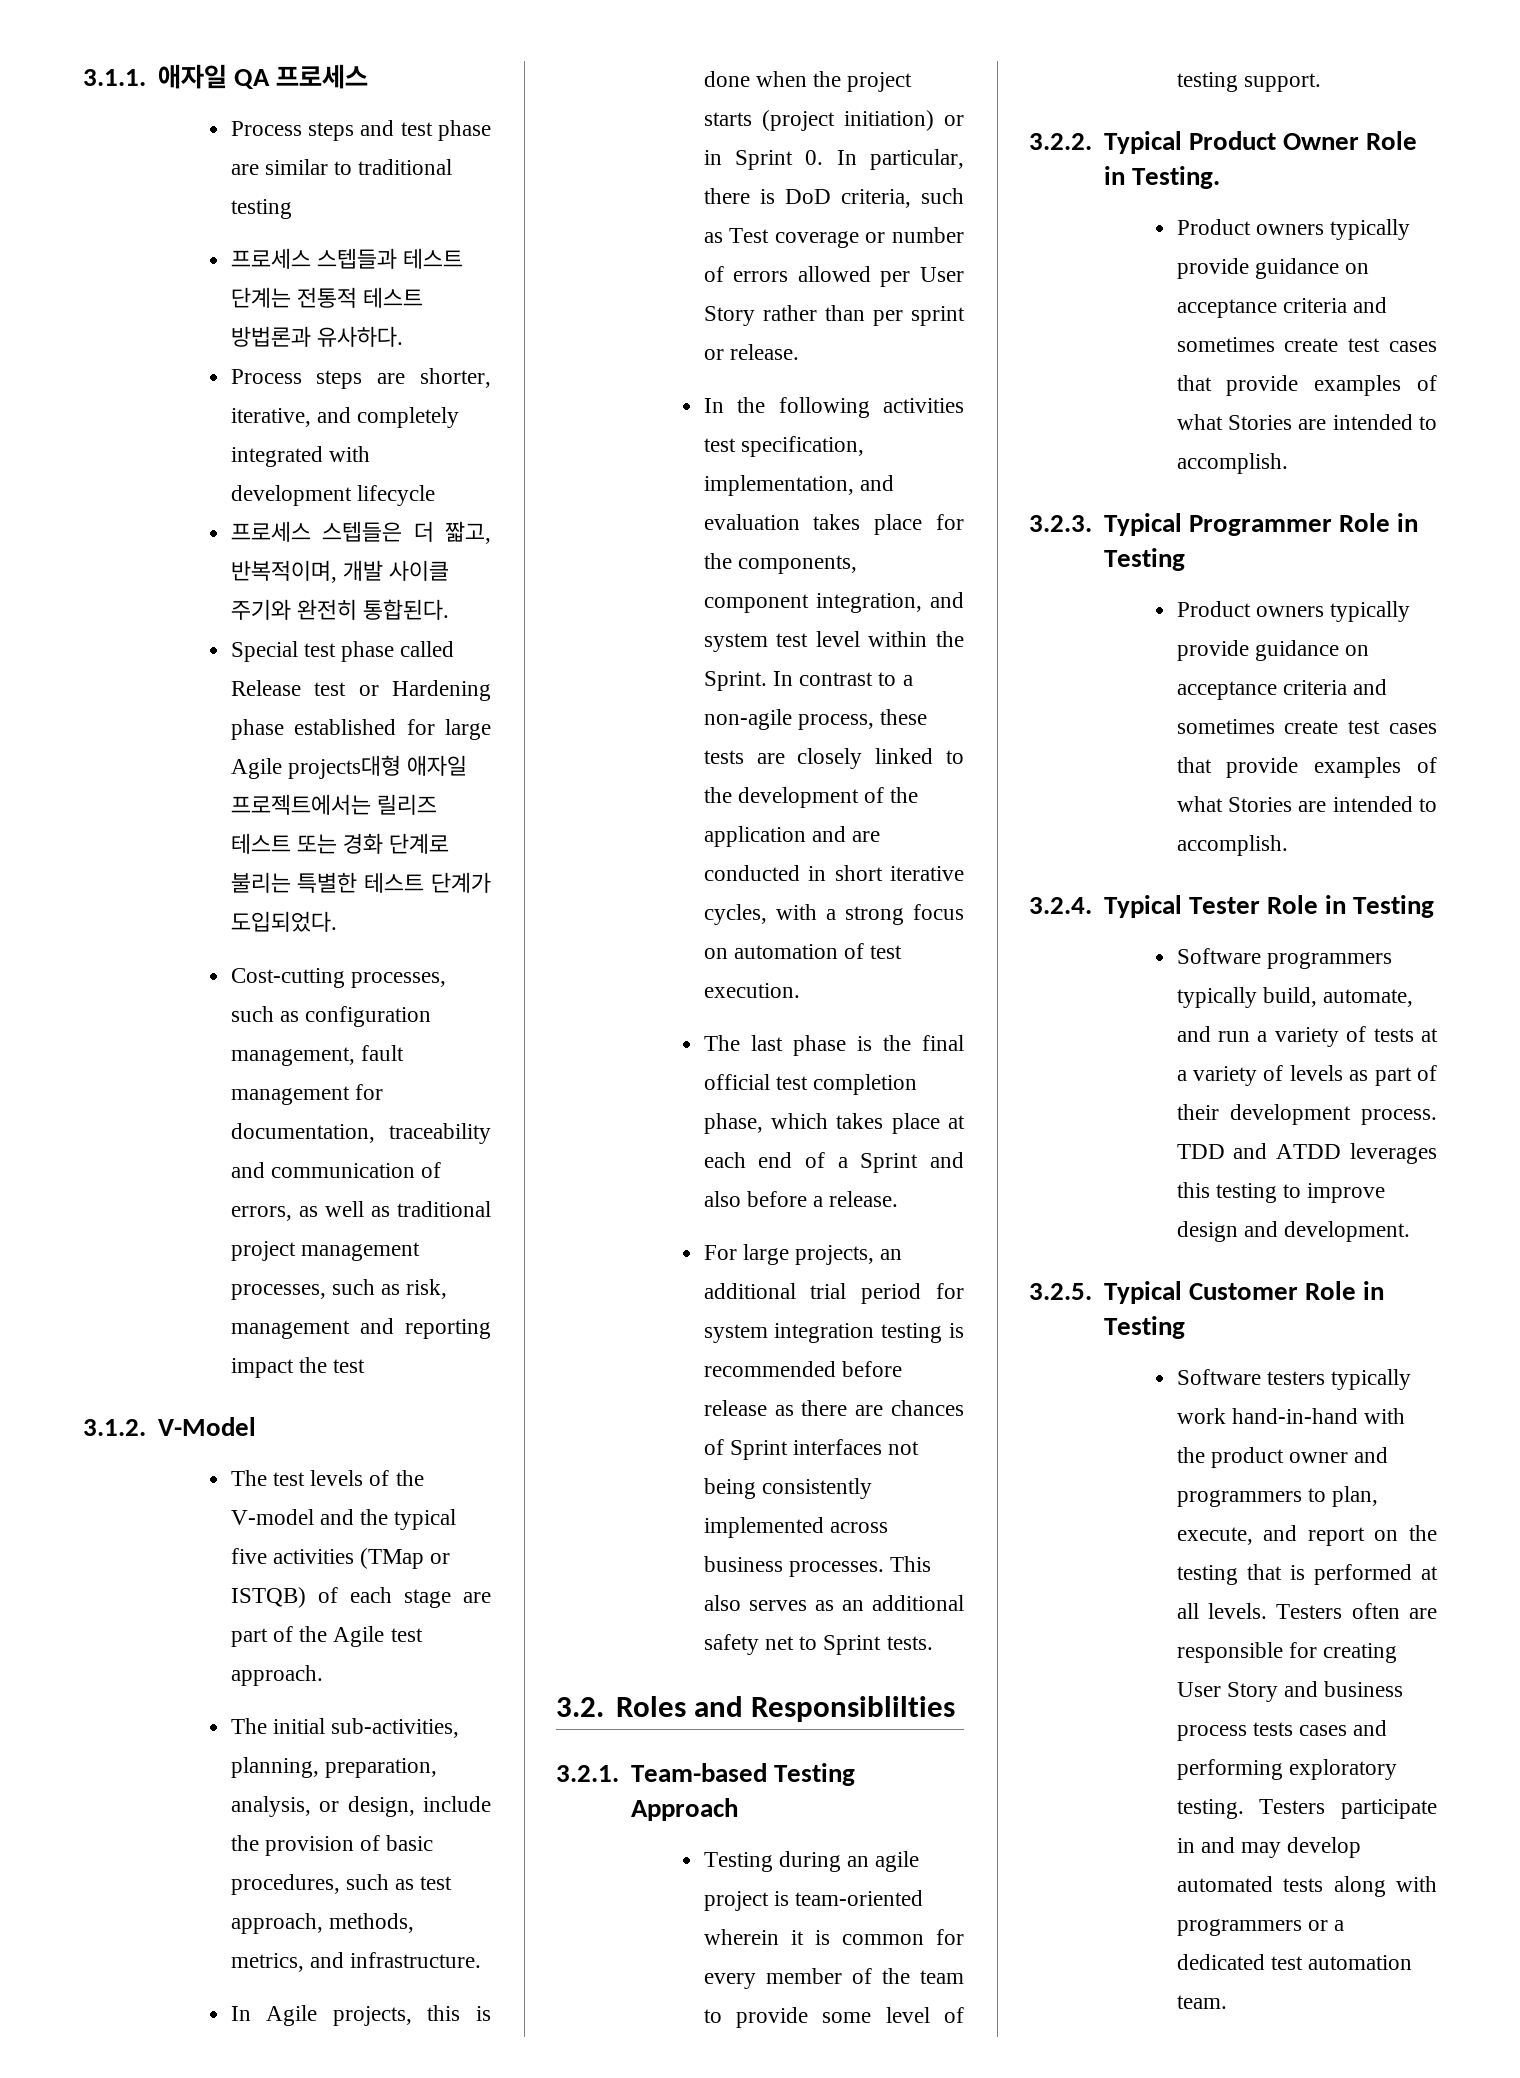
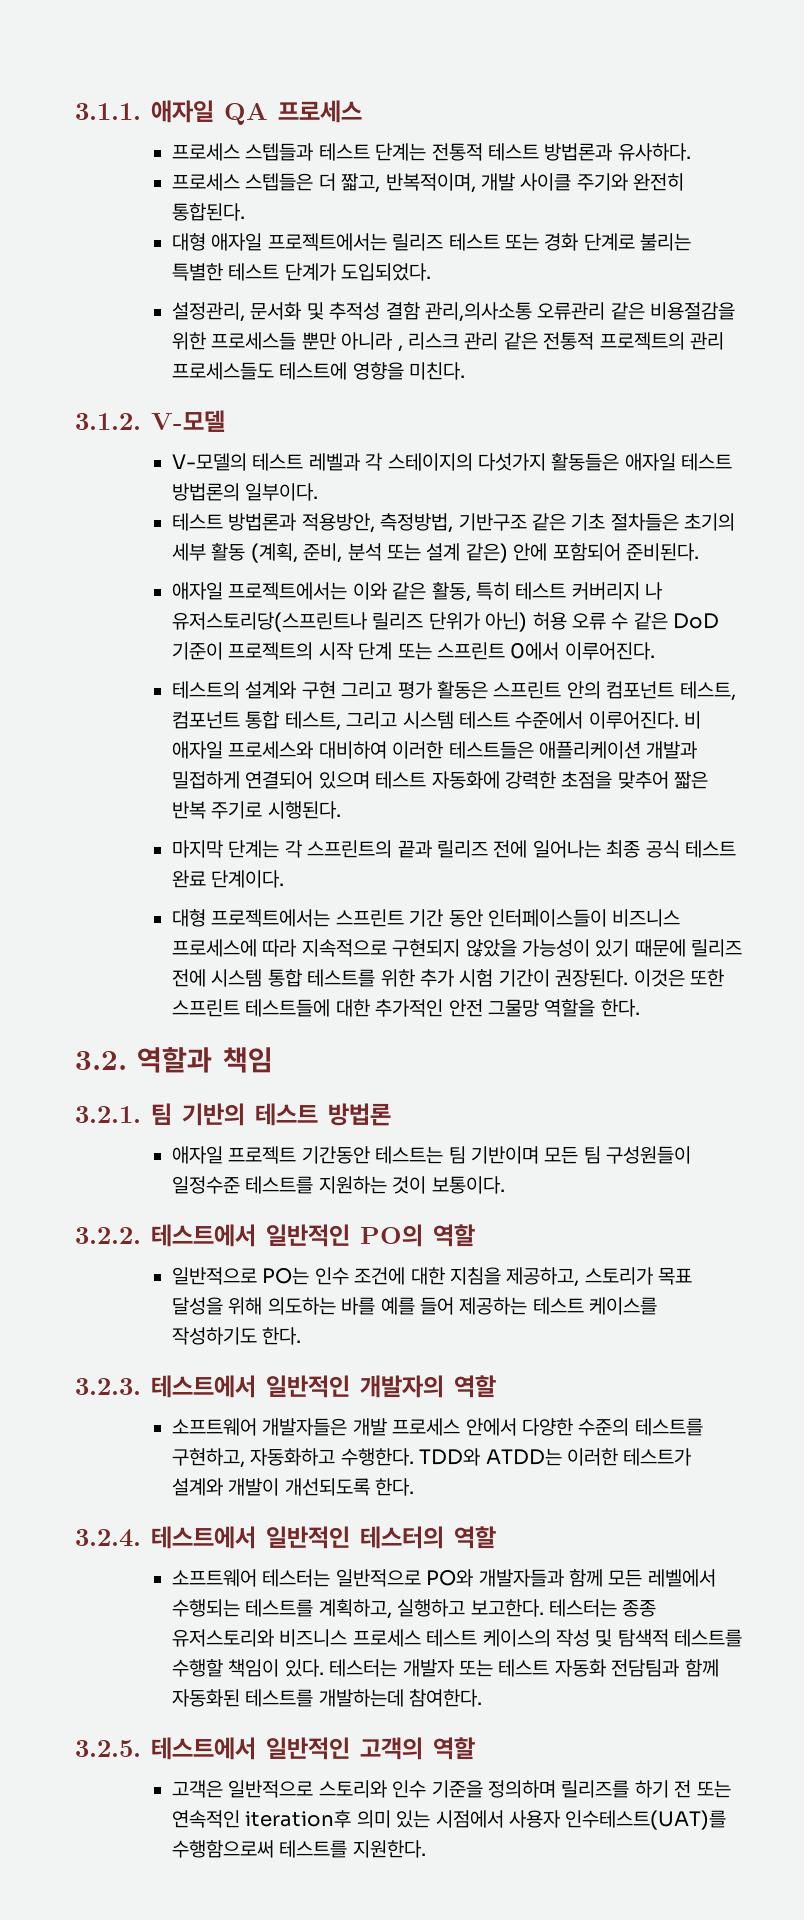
- Process steps and test phase are similar to traditional testing
- Process steps are shorter, iterative, and completely integrated with development lifecycle
- Special test phase called Release test or Hardening phase established for large Agile projects대형 애자일 프로젝트에서는 릴리즈 테스트 또는 경화 단계로 불리는 특별한 테스트 단계가 도입되었다.
+ 대형 애자일 프로젝트에서는 릴리즈 테스트 또는 경화 단계로 불리는 특별한 테스트 단계가 도입되었다.
- Cost-cutting processes, such as configuration management, fault management for documentation, traceability and communication of errors, as well as traditional project management processes, such as risk, management and reporting impact the test
- 3.1.2. V-Model
- The test levels of the V-model and the typical five activities (TMap or ISTQB) of each stage are part of the Agile test approach.
- The initial sub-activities, planning, preparation, analysis, or design, include the provision of basic procedures, such as test approach, methods, metrics, and infrastructure.
- In Agile projects, this is done when the project starts (project initiation) or in Sprint 0. In particular, there is DoD criteria, such as Test coverage or number of errors allowed per User Story rather than per sprint or release.
- In the following activities test specification, implementation, and evaluation takes place for the components, component integration, and system test level within the Sprint. In contrast to a non-agile process, these tests are closely linked to the development of the application and are conducted in short iterative cycles, with a strong focus on automation of test execution.
- The last phase is the final official test completion phase, which takes place at each end of a Sprint and also before a release.
- For large projects, an additional trial period for system integration testing is recommended before release as there are chances of Sprint interfaces not being consistently implemented across business processes. This also serves as an additional safety net to Sprint tests.
- 3.2. Roles and Responsiblilties
- 3.2.1. Team-based Testing Approach
- Testing during an agile project is team-oriented wherein it is common for every member of the team to provide some level of testing support.
- 3.2.2. Typical Product Owner Role in Testing.
- Product owners typically provide guidance on acceptance criteria and sometimes create test cases that provide examples of what Stories are intended to accomplish.
- 3.2.3. Typical Programmer Role in Testing
- Product owners typically provide guidance on acceptance criteria and sometimes create test cases that provide examples of what Stories are intended to accomplish.
- 3.2.4. Typical Tester Role in Testing
- Software programmers typically build, automate, and run a variety of tests at a variety of levels as part of their development process. TDD and ATDD leverages this testing to improve design and development.
- 3.2.5. Typical Customer Role in Testing
- Software testers typically work hand-in-hand with the product owner and programmers to plan, execute, and report on the testing that is performed at all levels. Testers often are responsible for creating User Story and business process tests cases and performing exploratory testing. Testers participate in and may develop automated tests along with programmers or a dedicated test automation team.
+ 설정관리, 문서화 및 추적성 결함 관리,의사소통 오류관리 같은 비용절감을 위한 프로세스들 뿐만 아니라 , 리스크 관리 같은 전통적 프로젝트의 관리 프로세스들도 테스트에 영향을 미친다.
+ 3.1.2. V-모델
+ V-모델의 테스트 레벨과 각 스테이지의 다섯가지 활동들은 애자일 테스트 방법론의 일부이다.
+ 테스트 방법론과 적용방안, 측정방법, 기반구조 같은 기초 절차들은 초기의 세부 활동 (계획, 준비, 분석 또는 설계 같은) 안에 포함되어 준비된다.
+ 애자일 프로젝트에서는 이와 같은 활동, 특히 테스트 커버리지 나 유저스토리당(스프린트나 릴리즈 단위가 아닌) 허용 오류 수 같은 DoD 기준이 프로젝트의 시작 단계 또는 스프린트 0에서 이루어진다.
+ 테스트의 설계와 구현 그리고 평가 활동은 스프린트 안의 컴포넌트 테스트, 컴포넌트 통합 테스트, 그리고 시스템 테스트 수준에서 이루어진다. 비 애자일 프로세스와 대비하여 이러한 테스트들은 애플리케이션 개발과 밀접하게 연결되어 있으며 테스트 자동화에 강력한 초점을 맞추어 짧은 반복 주기로 시행된다.
+ 마지막 단계는 각 스프린트의 끝과 릴리즈 전에 일어나는 최종 공식 테스트 완료 단계이다.
+ 대형 프로젝트에서는 스프린트 기간 동안 인터페이스들이 비즈니스 프로세스에 따라 지속적으로 구현되지 않았을 가능성이 있기 때문에 릴리즈 전에 시스템 통합 테스트를 위한 추가 시험 기간이 권장된다. 이것은 또한 스프린트 테스트들에 대한 추가적인 안전 그물망 역할을 한다.
+ 3.2. 역할과 책임
+ 3.2.1. 팀 기반의 테스트 방법론
+ 애자일 프로젝트 기간동안 테스트는 팀 기반이며 모든 팀 구성원들이 일정수준 테스트를 지원하는 것이 보통이다.
+ 3.2.2. 테스트에서 일반적인 PO의 역할
+ 일반적으로 PO는 인수 조건에 대한 지침을 제공하고, 스토리가 목표 달성을 위해 의도하는 바를 예를 들어 제공하는 테스트 케이스를 작성하기도 한다.
+ 3.2.3. 테스트에서 일반적인 개발자의 역할
+ 소프트웨어 개발자들은 개발 프로세스 안에서 다양한 수준의 테스트를 구현하고, 자동화하고 수행한다. TDD와 ATDD는 이러한 테스트가 설계와 개발이 개선되도록 한다.
+ 3.2.4. 테스트에서 일반적인 테스터의 역할
+ 소프트웨어 테스터는 일반적으로 PO와 개발자들과 함께 모든 레벨에서 수행되는 테스트를 계획하고, 실행하고 보고한다. 테스터는 종종 유저스토리와 비즈니스 프로세스 테스트 케이스의 작성 및 탐색적 테스트를 수행할 책임이 있다. 테스터는 개발자 또는 테스트 자동화 전담팀과 함께 자동화된 테스트를 개발하는데 참여한다.
+ 3.2.5. 테스트에서 일반적인 고객의 역할
+ 고객은 일반적으로 스토리와 인수 기준을 정의하며 릴리즈를 하기 전 또는 연속적인 iteration후 의미 있는 시점에서 사용자 인수테스트(UAT)를 수행함으로써 테스트를 지원한다.

